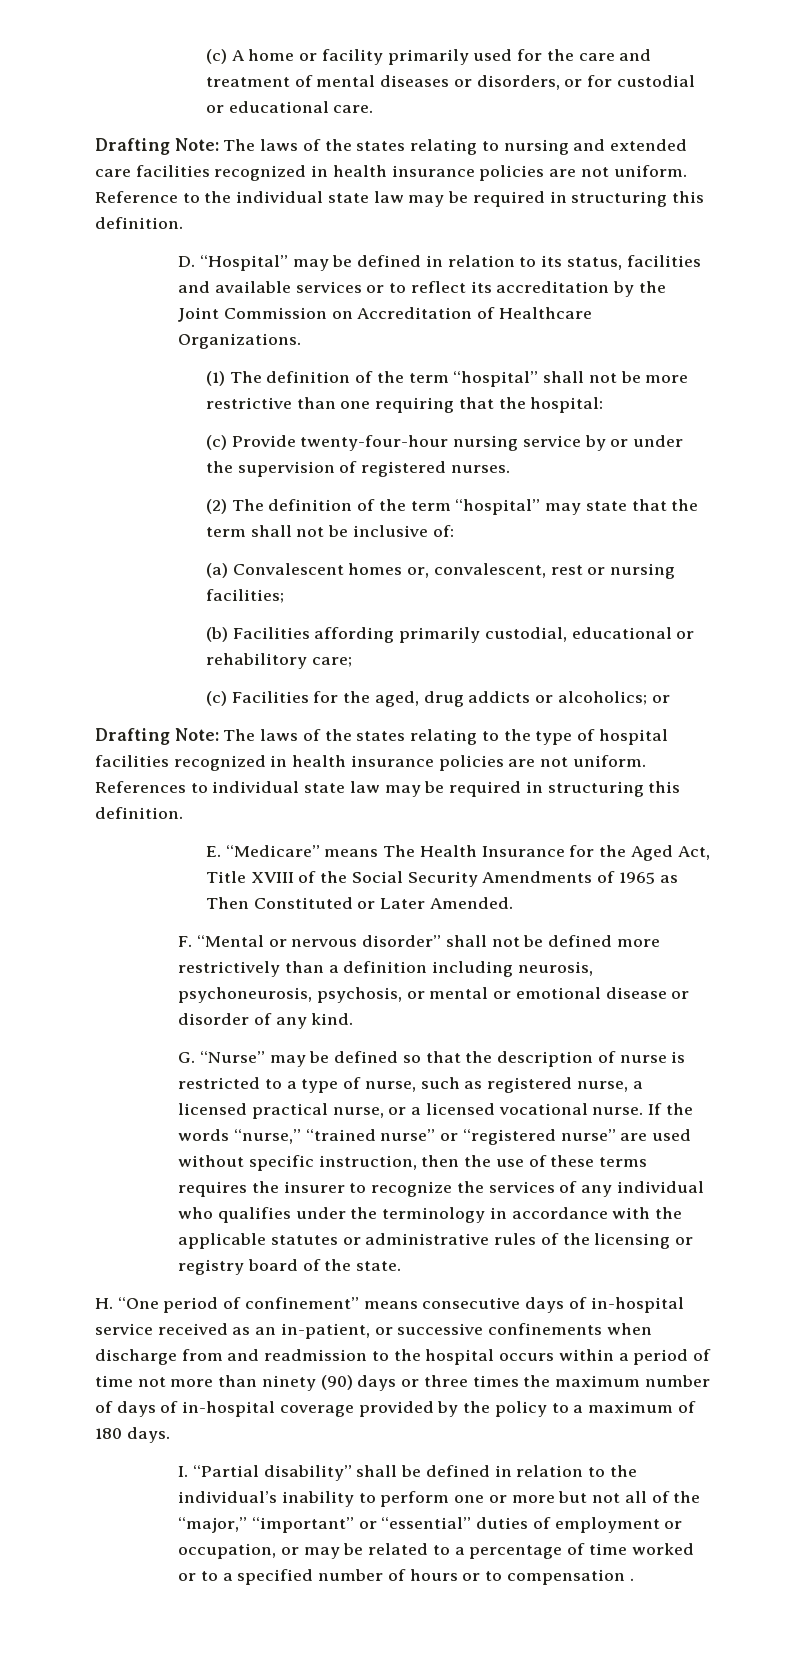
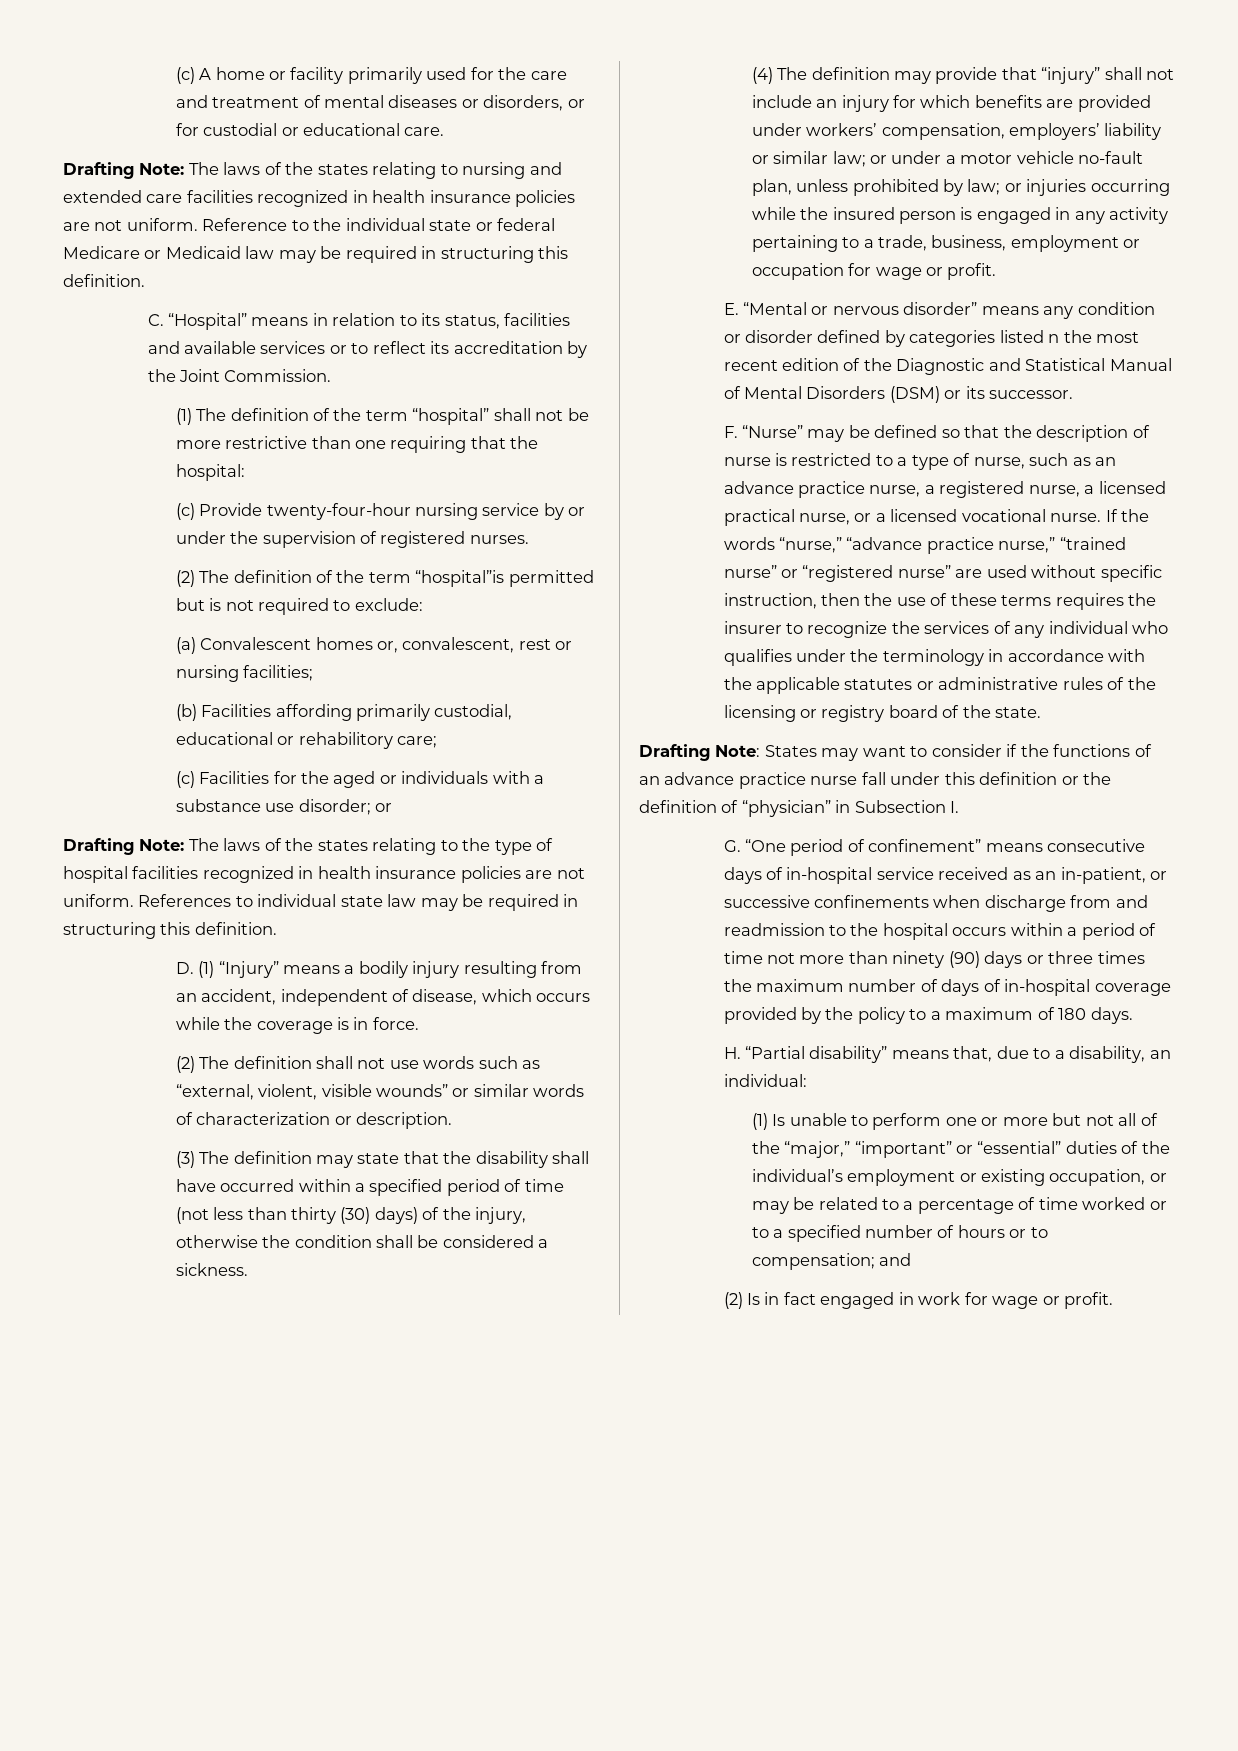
- Reference to the individual state law may be required in structuring this definition.
- D. “Hospital” may be defined in relation to its status, facilities and available services or to reflect its accreditation by the Joint Commission on Accreditation of Healthcare Organizations.
+ Reference to the individual state or federal Medicare or Medicaid law may be required in structuring this definition.
+ C. “Hospital” means in relation to its status, facilities and available services or to reflect its accreditation by the Joint Commission.
- (2) The definition of the term “hospital” may state that the term shall not be inclusive of:
+ (2) The definition of the term “hospital”is permitted but is not required to exclude:
- (c) Facilities for the aged, drug addicts or alcoholics; or
+ (c) Facilities for the aged or individuals with a substance use disorder; or
- E. “Medicare” means The Health Insurance for the Aged Act, Title XVIII of the Social Security Amendments of 1965 as Then Constituted or Later Amended.
- F. “Mental or nervous disorder” shall not be defined more restrictively than a definition including neurosis, psychoneurosis, psychosis, or mental or emotional disease or disorder of any kind.
- G. “Nurse” may be defined so that the description of nurse is restricted to a type of nurse, such as registered nurse, a licensed practical nurse, or a licensed vocational nurse.
+ D. (1) “Injury” means a bodily injury resulting from an accident, independent of disease, which occurs while the coverage is in force.
+ (2) The definition shall not use words such as “external, violent, visible wounds” or similar words of characterization or description.
+ (3) The definition may state that the disability shall have occurred within a specified period of time (not less than thirty (30) days) of the injury, otherwise the condition shall be considered a sickness.
+ (4) The definition may provide that “injury” shall not include an injury for which benefits are provided under workers’ compensation, employers’ liability or similar law; or under a motor vehicle no-fault plan, unless prohibited by law; or injuries occurring while the insured person is engaged in any activity pertaining to a trade, business, employment or occupation for wage or profit.
+ E. “Mental or nervous disorder” means any condition or disorder defined by categories listed n the most recent edition of the Diagnostic and Statistical Manual of Mental Disorders (DSM) or its successor.
+ F. “Nurse” may be defined so that the description of nurse is restricted to a type of nurse, such as an advance practice nurse, a registered nurse, a licensed practical nurse, or a licensed vocational nurse.
- If the words “nurse,” “trained nurse” or “registered nurse” are used without specific instruction, then the use of these terms requires the insurer to recognize the services of any individual who qualifies under the terminology in accordance with the applicable statutes or administrative rules of the licensing or registry board of the state.
+ If the words “nurse,” “advance practice nurse,” “trained nurse” or “registered nurse” are used without specific instruction, then the use of these terms requires the insurer to recognize the services of any individual who qualifies under the terminology in accordance with the applicable statutes or administrative rules of the licensing or registry board of the state.
- H. “One period of confinement” means consecutive days of in-hospital service received as an in-patient, or successive confinements when discharge from and readmission to the hospital occurs within a period of time not more than ninety (90) days or three times the maximum number of days of in-hospital coverage provided by the policy to a maximum of 180 days.
+ Drafting Note: States may want to consider if the functions of an advance practice nurse fall under this definition or the definition of “physician” in Subsection I.
+ G. “One period of confinement” means consecutive days of in-hospital service received as an in-patient, or successive confinements when discharge from and readmission to the hospital occurs within a period of time not more than ninety (90) days or three times the maximum number of days of in-hospital coverage provided by the policy to a maximum of 180 days.
- I. “Partial disability” shall be defined in relation to the individual’s inability to perform one or more but not all of the “major,” “important” or “essential” duties of employment or occupation, or may be related to a percentage of time worked or to a specified number of hours or to compensation .
+ H. “Partial disability” means that, due to a disability, an individual:
+ (1) Is unable to perform one or more but not all of the “major,” “important” or “essential” duties of the individual’s employment or existing occupation, or may be related to a percentage of time worked or to a specified number of hours or to compensation; and
+ (2) Is in fact engaged in work for wage or profit.

